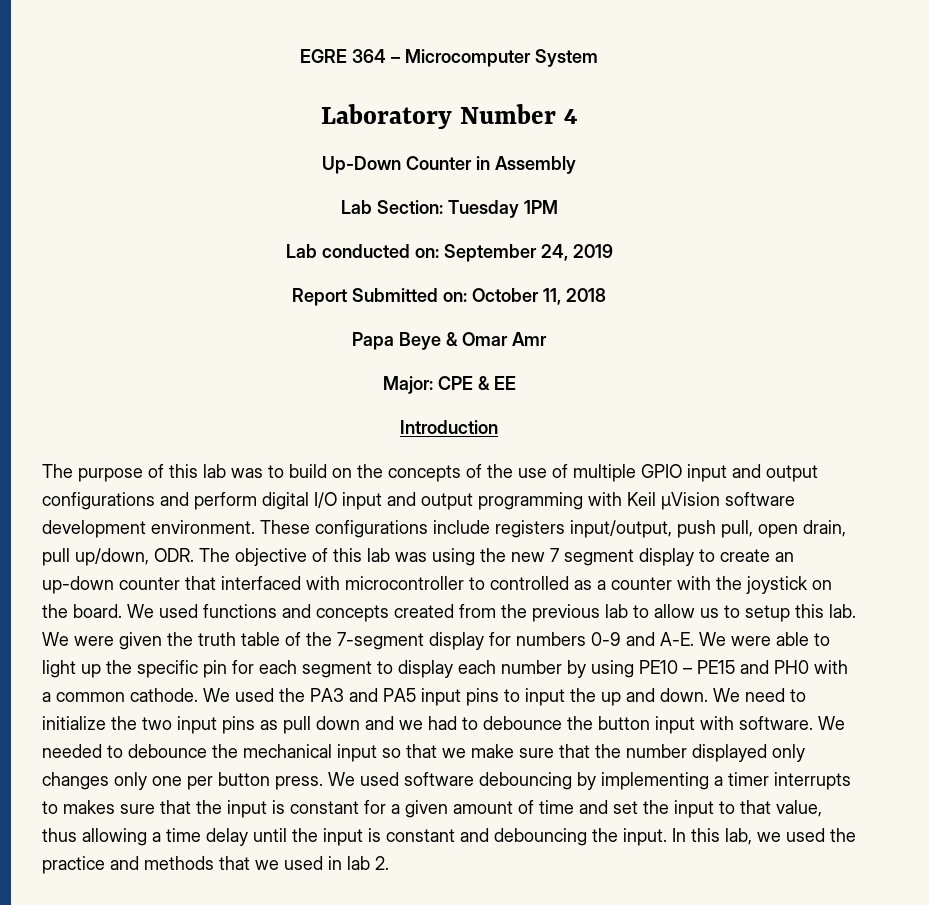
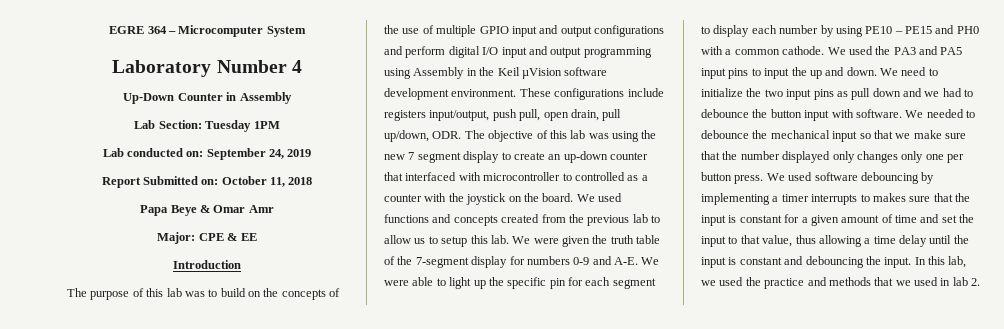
- The purpose of this lab was to build on the concepts of the use of multiple GPIO input and output configurations and perform digital I/O input and output programming with Keil µVision software development environment.
+ The purpose of this lab was to build on the concepts of the use of multiple GPIO input and output configurations and perform digital I/O input and output programming using Assembly in the Keil µVision software development environment.

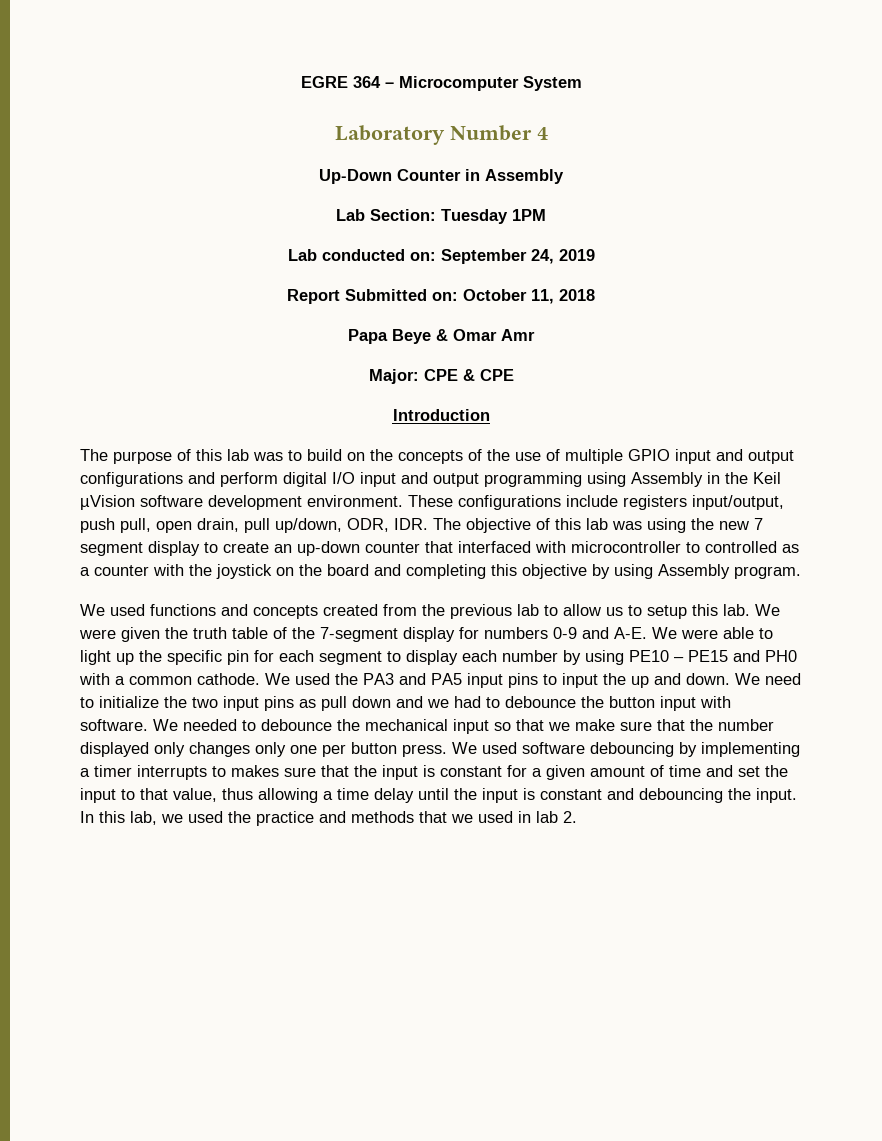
- Major: CPE & EE
+ Major: CPE & CPE
- These configurations include registers input/output, push pull, open drain, pull up/down, ODR. The objective of this lab was using the new 7 segment display to create an up-down counter that interfaced with microcontroller to controlled as a counter with the joystick on the board. We used functions and concepts created from the previous lab to allow us to setup this lab.
+ These configurations include registers input/output, push pull, open drain, pull up/down, ODR, IDR. The objective of this lab was using the new 7 segment display to create an up-down counter that interfaced with microcontroller to controlled as a counter with the joystick on the board and completing this objective by using Assembly program.
+ We used functions and concepts created from the previous lab to allow us to setup this lab.

